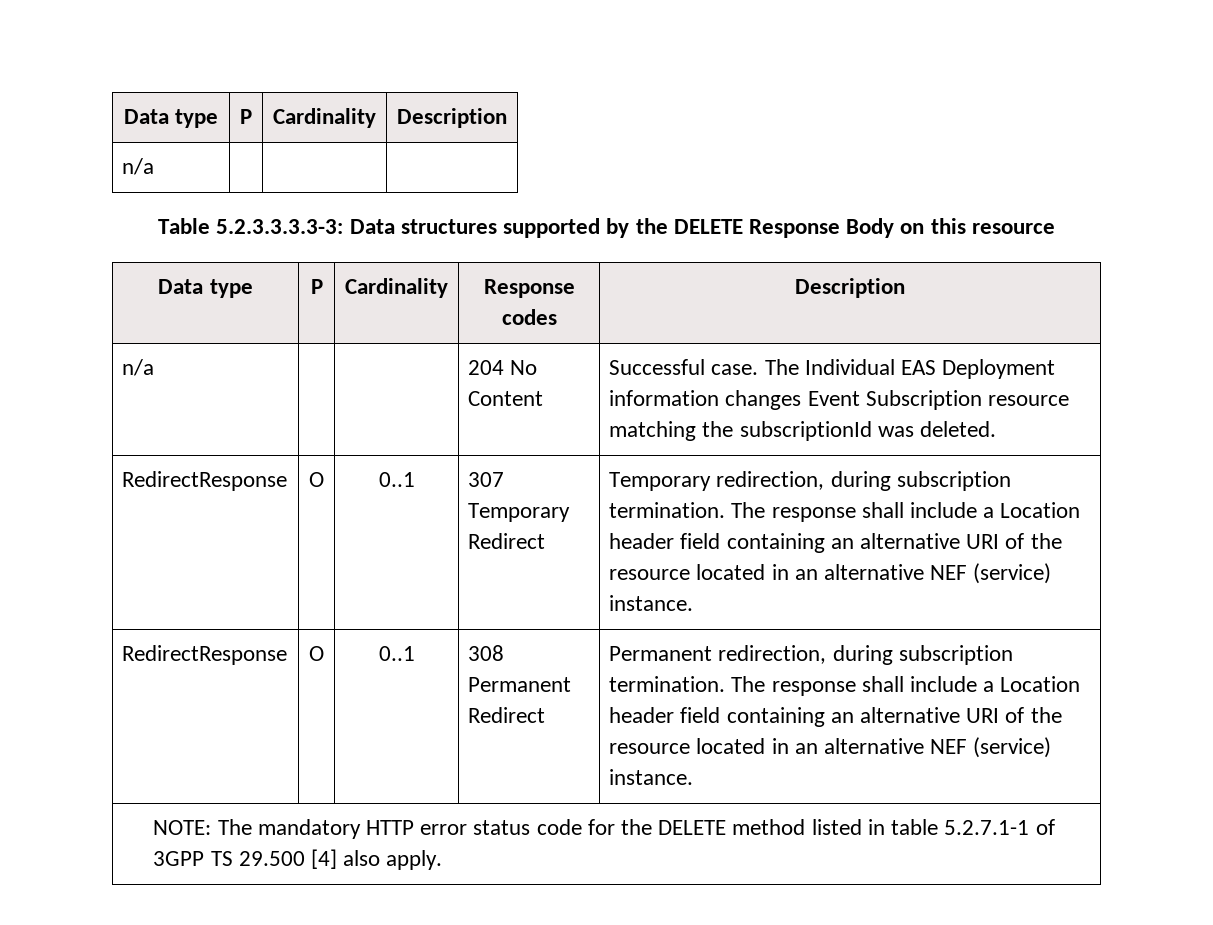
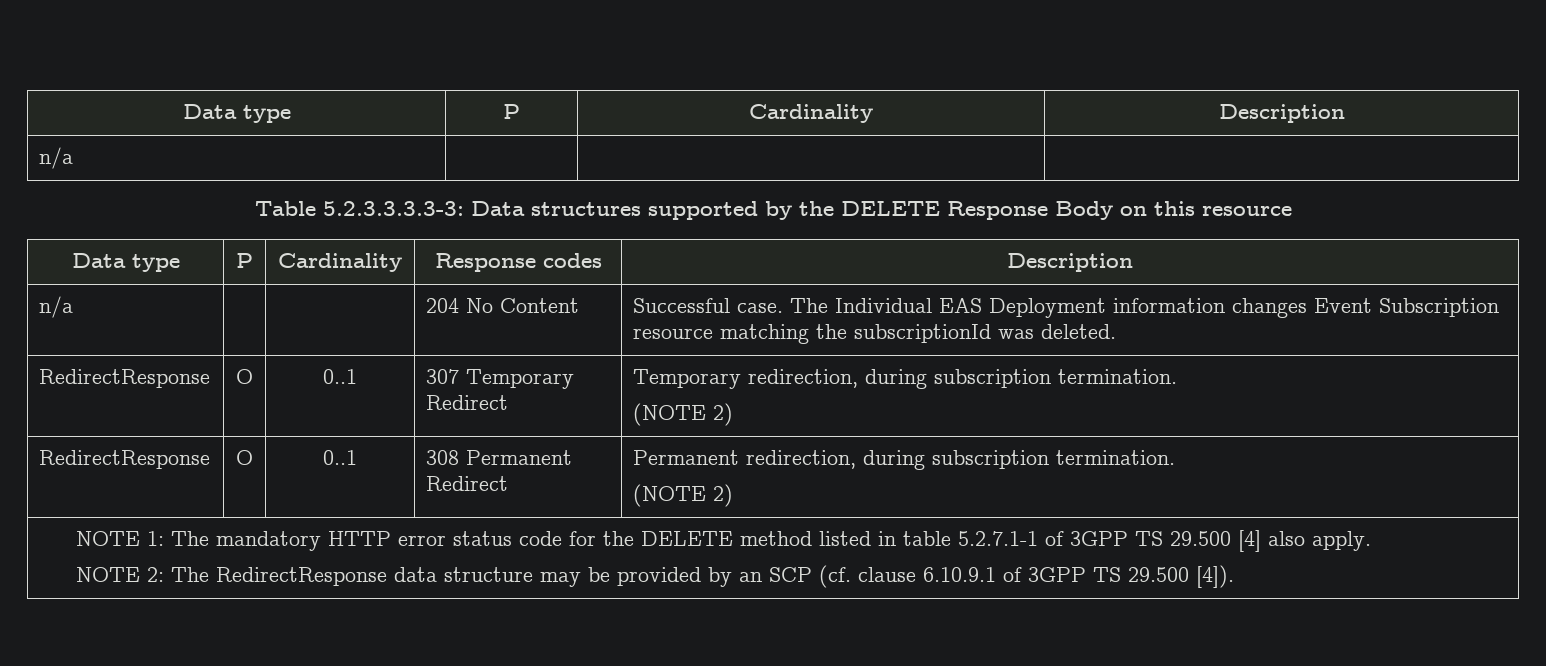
- RedirectResponse | O | 0..1 | 307 Temporary Redirect | Temporary redirection, during subscription termination. The response shall include a Location header field containing an alternative URI of the resource located in an alternative NEF (service) instance.
+ RedirectResponse | O | 0..1 | 307 Temporary Redirect | Temporary redirection, during subscription termination.
+ (NOTE 2)
- RedirectResponse | O | 0..1 | 308 Permanent Redirect | Permanent redirection, during subscription termination. The response shall include a Location header field containing an alternative URI of the resource located in an alternative NEF (service) instance.
- NOTE: The mandatory HTTP error status code for the DELETE method listed in table 5.2.7.1-1 of 3GPP TS 29.500 [4] also apply.
+ RedirectResponse | O | 0..1 | 308 Permanent Redirect | Permanent redirection, during subscription termination.
+ (NOTE 2)
+ NOTE 1: The mandatory HTTP error status code for the DELETE method listed in table 5.2.7.1-1 of 3GPP TS 29.500 [4] also apply.
+ NOTE 2: The RedirectResponse data structure may be provided by an SCP (cf. clause 6.10.9.1 of 3GPP TS 29.500 [4]).

